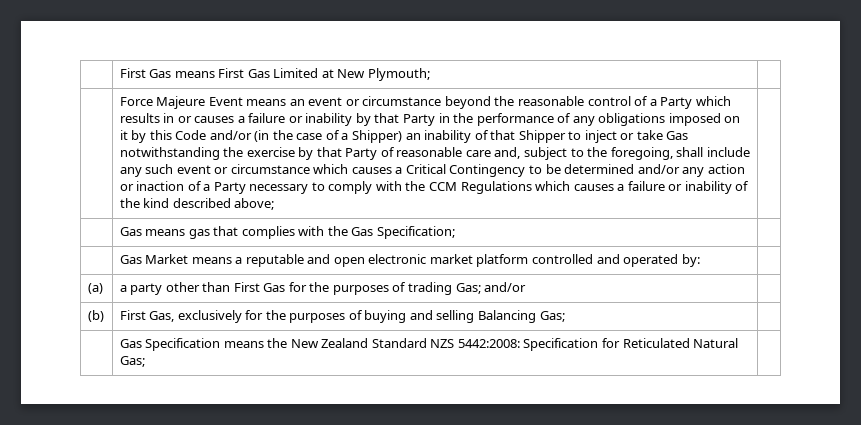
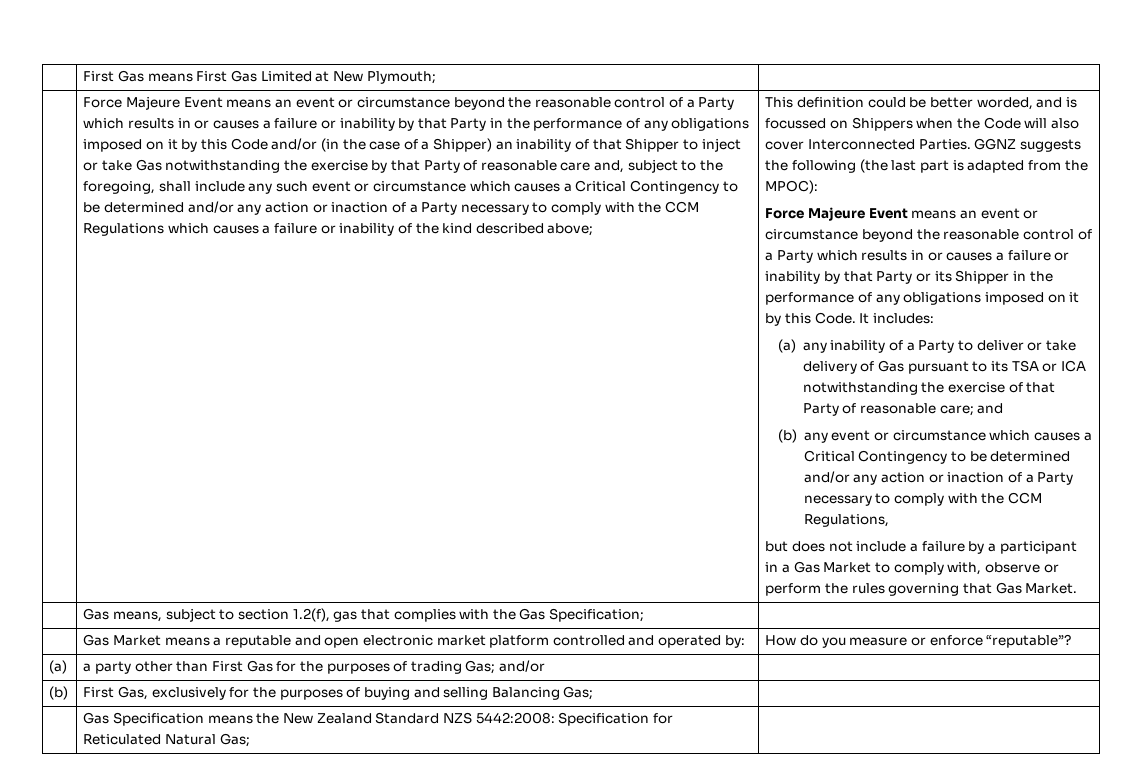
- | Gas means gas that complies with the Gas Specification; |
+ This definition could be better worded, and is focussed on Shippers when the Code will also cover Interconnected Parties. GGNZ suggests the following (the last part is adapted from the MPOC):
+ Force Majeure Event means an event or circumstance beyond the reasonable control of a Party which results in or causes a failure or inability by that Party or its Shipper in the performance of any obligations imposed on it by this Code. It includes:
+ (a) any inability of a Party to deliver or take delivery of Gas pursuant to its TSA or ICA notwithstanding the exercise of that Party of reasonable care; and
+ (b) any event or circumstance which causes a Critical Contingency to be determined and/or any action or inaction of a Party necessary to comply with the CCM Regulations,
+ but does not include a failure by a participant in a Gas Market to comply with, observe or perform the rules governing that Gas Market.
+ | Gas means, subject to section 1.2(f), gas that complies with the Gas Specification; |
- | Gas Market means a reputable and open electronic market platform controlled and operated by: |
+ | Gas Market means a reputable and open electronic market platform controlled and operated by: | How do you measure or enforce “reputable”?

